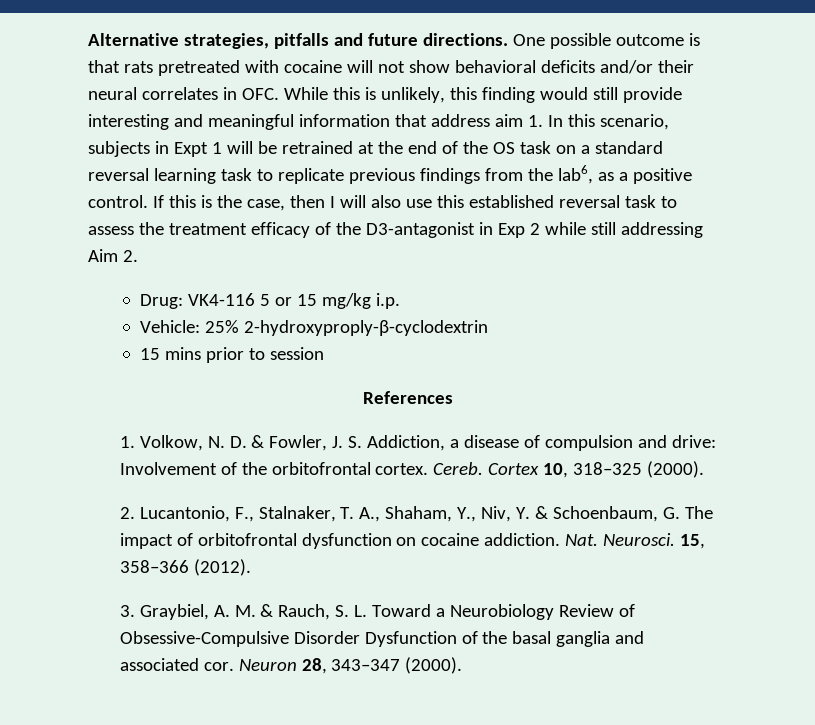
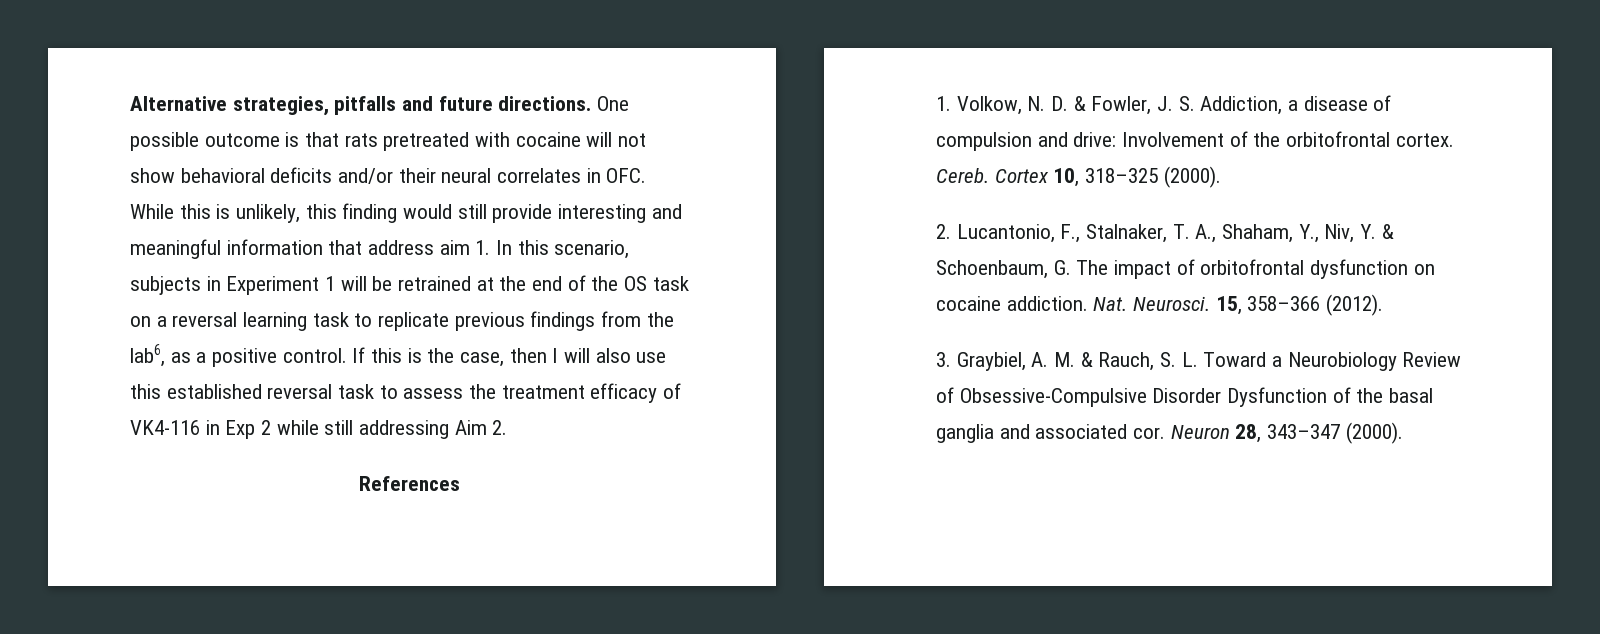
- One possible outcome is that rats pretreated with cocaine will not show behavioral deficits and/or their neural correlates in OFC. While this is unlikely, this finding would still provide interesting and meaningful information that address aim 1. In this scenario, subjects in Expt 1 will be retrained at the end of the OS task on a standard reversal learning task to replicate previous findings from the lab6, as a positive control.
+ One possible outcome is that rats pretreated with cocaine will not show behavioral deficits and/or their neural correlates in OFC. While this is unlikely, this finding would still provide interesting and meaningful information that address aim 1. In this scenario, subjects in Experiment 1 will be retrained at the end of the OS task on a reversal learning task to replicate previous findings from the lab6, as a positive control.
- If this is the case, then I will also use this established reversal task to assess the treatment efficacy of the D3-antagonist in Exp 2 while still addressing Aim 2.
+ If this is the case, then I will also use this established reversal task to assess the treatment efficacy of VK4-116 in Exp 2 while still addressing Aim 2.
- Drug: VK4-116 5 or 15 mg/kg i.p.
- Vehicle: 25% 2-hydroxyproply-β-cyclodextrin
- 15 mins prior to session

